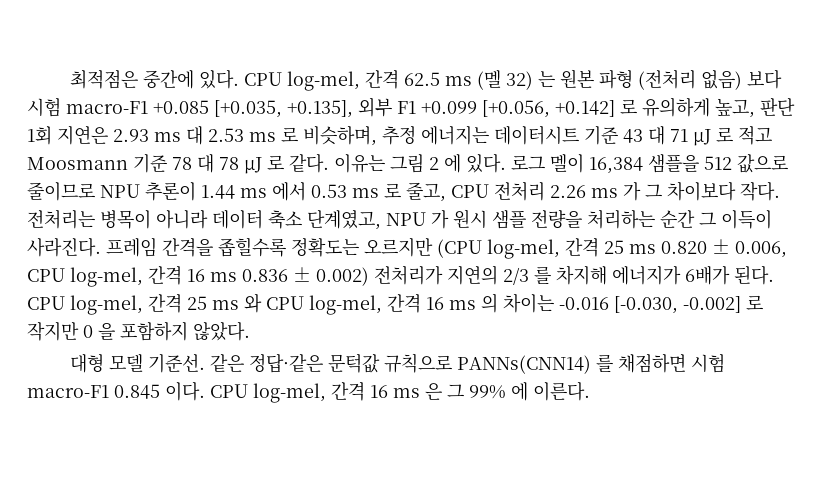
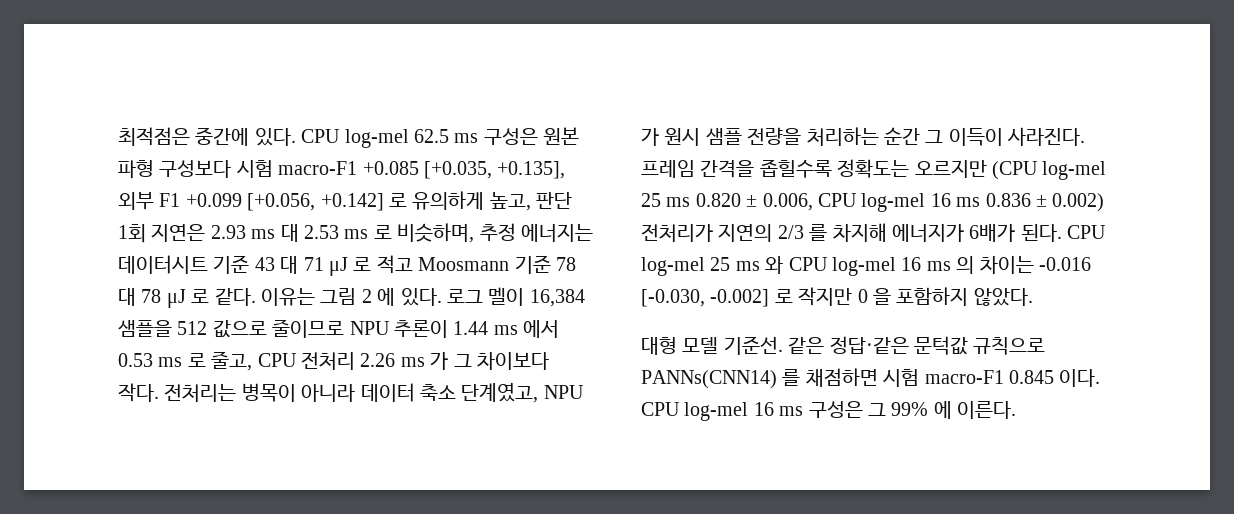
- CPU log-mel, 간격 62.5 ms (멜 32) 는 원본 파형 (전처리 없음) 보다 시험 macro-F1 +0.085 [+0.035, +0.135], 외부 F1 +0.099 [+0.056, +0.142] 로 유의하게 높고, 판단 1회 지연은 2.93 ms 대 2.53 ms 로 비슷하며, 추정 에너지는 데이터시트 기준 43 대 71 μJ 로 적고 Moosmann 기준 78 대 78 μJ 로 같다.
+ CPU log-mel 62.5 ms 구성은 원본 파형 구성보다 시험 macro-F1 +0.085 [+0.035, +0.135], 외부 F1 +0.099 [+0.056, +0.142] 로 유의하게 높고, 판단 1회 지연은 2.93 ms 대 2.53 ms 로 비슷하며, 추정 에너지는 데이터시트 기준 43 대 71 μJ 로 적고 Moosmann 기준 78 대 78 μJ 로 같다.
- 프레임 간격을 좁힐수록 정확도는 오르지만 (CPU log-mel, 간격 25 ms 0.820 ± 0.006, CPU log-mel, 간격 16 ms 0.836 ± 0.002) 전처리가 지연의 2/3 를 차지해 에너지가 6배가 된다.
+ 프레임 간격을 좁힐수록 정확도는 오르지만 (CPU log-mel 25 ms 0.820 ± 0.006, CPU log-mel 16 ms 0.836 ± 0.002) 전처리가 지연의 2/3 를 차지해 에너지가 6배가 된다.
- CPU log-mel, 간격 25 ms 와 CPU log-mel, 간격 16 ms 의 차이는 -0.016 [-0.030, -0.002] 로 작지만 0 을 포함하지 않았다.
+ CPU log-mel 25 ms 와 CPU log-mel 16 ms 의 차이는 -0.016 [-0.030, -0.002] 로 작지만 0 을 포함하지 않았다.
- CPU log-mel, 간격 16 ms 은 그 99% 에 이른다.
+ CPU log-mel 16 ms 구성은 그 99% 에 이른다.

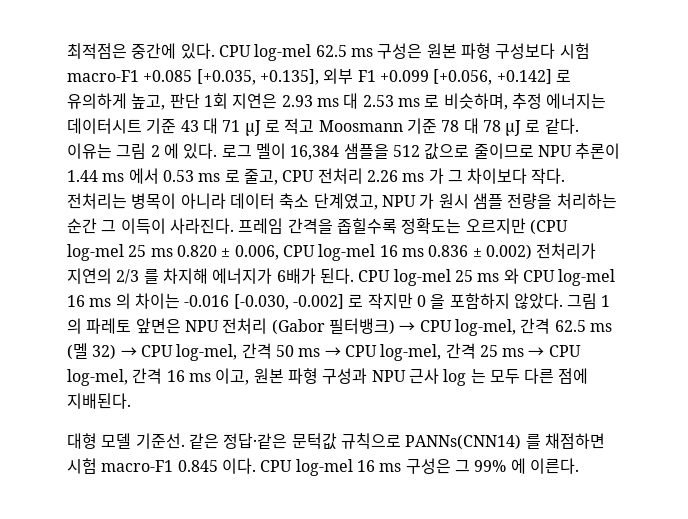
+ 그림 1 의 파레토 앞면은 NPU 전처리 (Gabor 필터뱅크) → CPU log-mel, 간격 62.5 ms (멜 32) → CPU log-mel, 간격 50 ms → CPU log-mel, 간격 25 ms → CPU log-mel, 간격 16 ms 이고, 원본 파형 구성과 NPU 근사 log 는 모두 다른 점에 지배된다.

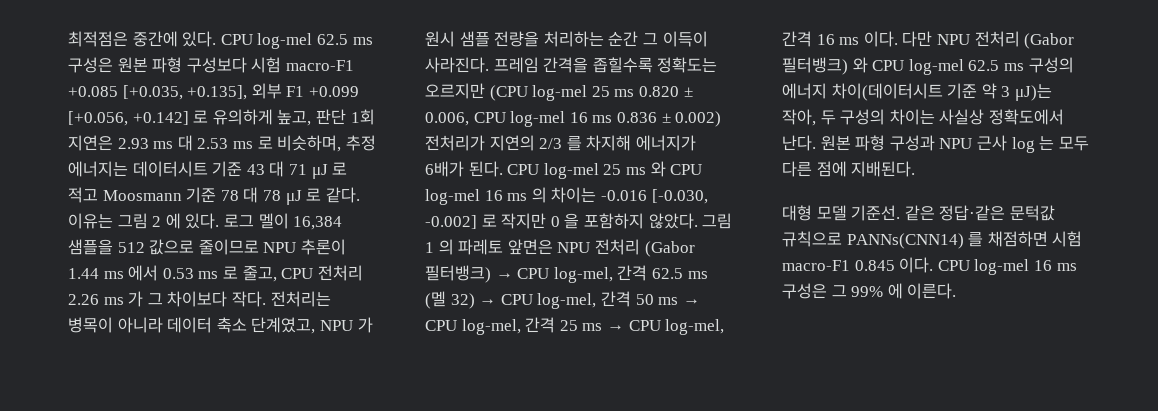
- 그림 1 의 파레토 앞면은 NPU 전처리 (Gabor 필터뱅크) → CPU log-mel, 간격 62.5 ms (멜 32) → CPU log-mel, 간격 50 ms → CPU log-mel, 간격 25 ms → CPU log-mel, 간격 16 ms 이고, 원본 파형 구성과 NPU 근사 log 는 모두 다른 점에 지배된다.
+ 그림 1 의 파레토 앞면은 NPU 전처리 (Gabor 필터뱅크) → CPU log-mel, 간격 62.5 ms (멜 32) → CPU log-mel, 간격 50 ms → CPU log-mel, 간격 25 ms → CPU log-mel, 간격 16 ms 이다. 다만 NPU 전처리 (Gabor 필터뱅크) 와 CPU log-mel 62.5 ms 구성의 에너지 차이(데이터시트 기준 약 3 μJ)는 작아, 두 구성의 차이는 사실상 정확도에서 난다. 원본 파형 구성과 NPU 근사 log 는 모두 다른 점에 지배된다.

